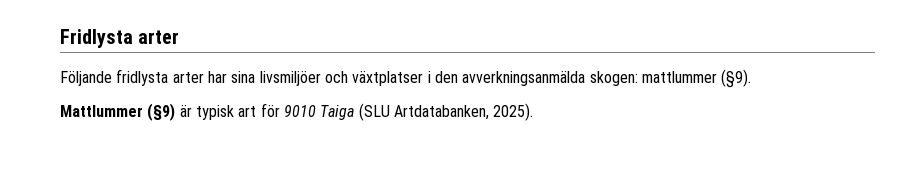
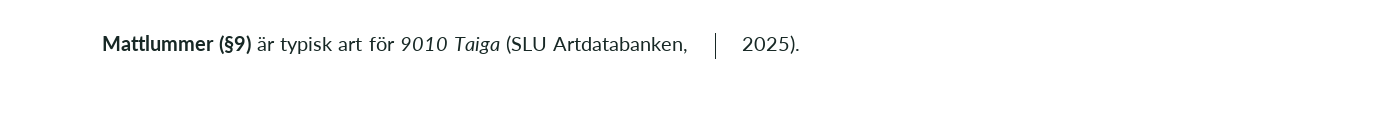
- Fridlysta arter
- Följande fridlysta arter har sina livsmiljöer och växtplatser i den avverkningsanmälda skogen: mattlummer (§9).

